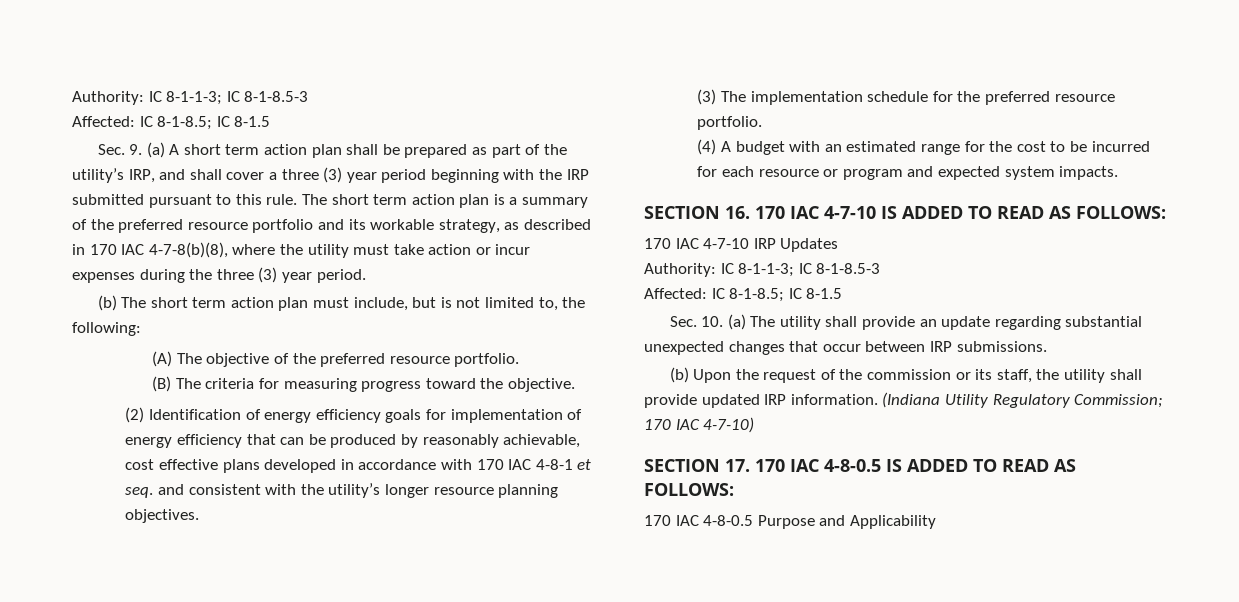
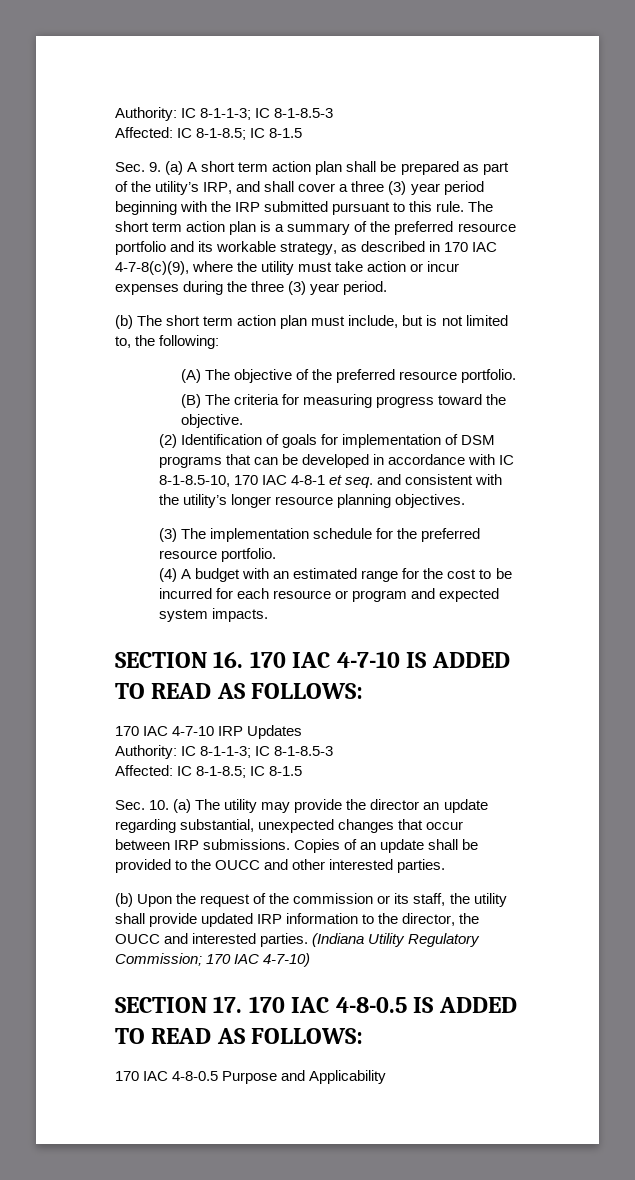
- The short term action plan is a summary of the preferred resource portfolio and its workable strategy, as described in 170 IAC 4-7-8(b)(8), where the utility must take action or incur expenses during the three (3) year period.
+ The short term action plan is a summary of the preferred resource portfolio and its workable strategy, as described in 170 IAC 4-7-8(c)(9), where the utility must take action or incur expenses during the three (3) year period.
- (2) Identification of energy efficiency goals for implementation of energy efficiency that can be produced by reasonably achievable, cost effective plans developed in accordance with 170 IAC 4-8-1 et seq. and consistent with the utility’s longer resource planning objectives.
+ (2) Identification of goals for implementation of DSM programs that can be developed in accordance with IC 8-1-8.5-10, 170 IAC 4-8-1 et seq. and consistent with the utility’s longer resource planning objectives.
- Sec. 10. (a) The utility shall provide an update regarding substantial unexpected changes that occur between IRP submissions.
+ Sec. 10. (a) The utility may provide the director an update regarding substantial, unexpected changes that occur between IRP submissions. Copies of an update shall be provided to the OUCC and other interested parties.
- (b) Upon the request of the commission or its staff, the utility shall provide updated IRP information.
+ (b) Upon the request of the commission or its staff, the utility shall provide updated IRP information to the director, the OUCC and interested parties.

